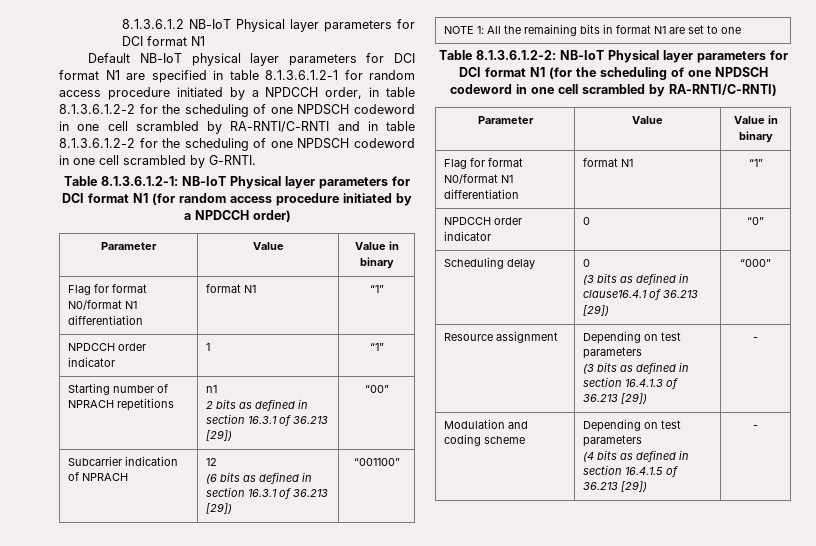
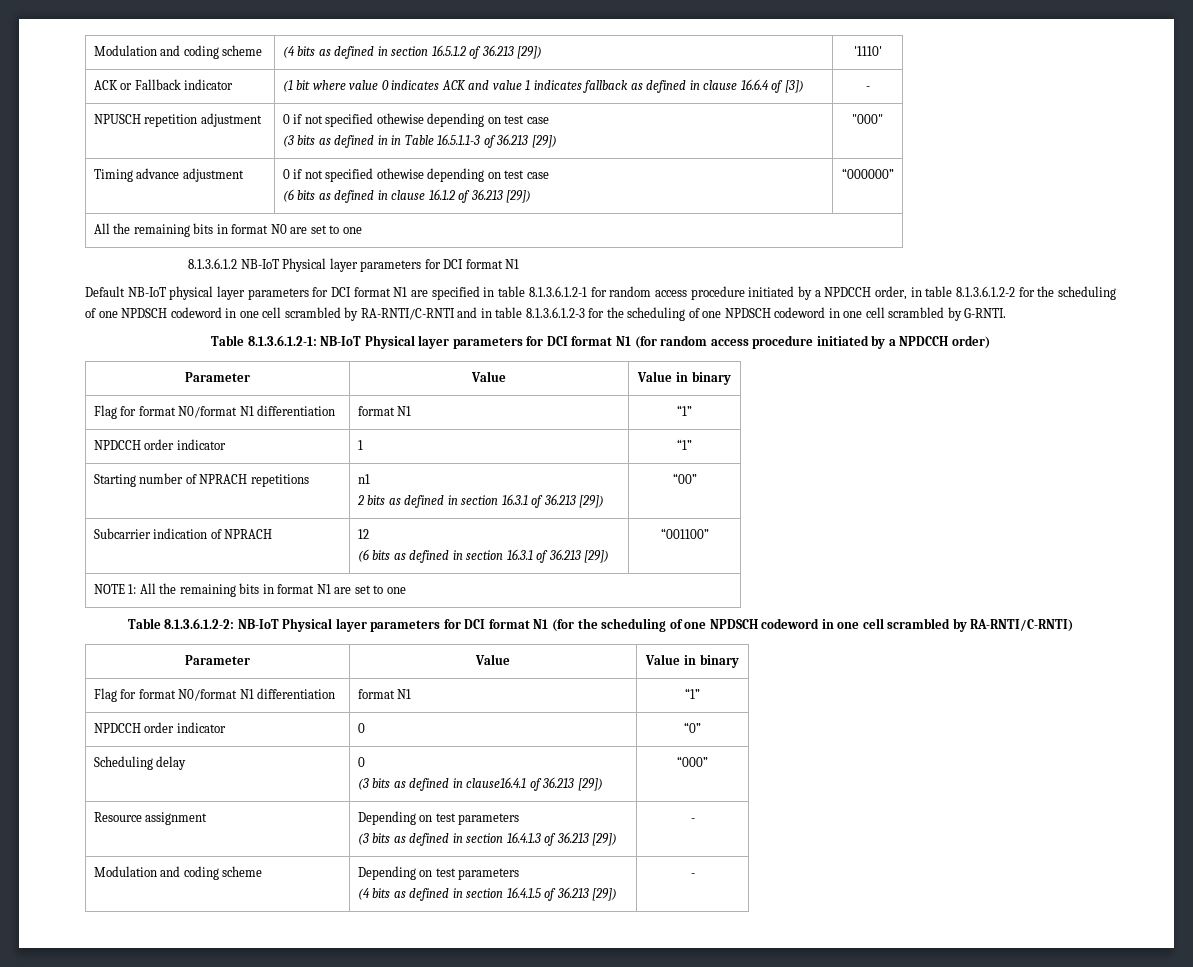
+ Modulation and coding scheme | (4 bits as defined in section 16.5.1.2 of 36.213 [29]) | '1110'
+ ACK or Fallback indicator | (1 bit where value 0 indicates ACK and value 1 indicates fallback as defined in clause 16.6.4 of [3]) | -
+ NPUSCH repetition adjustment | 0 if not specified othewise depending on test case
+ (3 bits as defined in in Table 16.5.1.1-3 of 36.213 [29]) | "000"
+ Timing advance adjustment | 0 if not specified othewise depending on test case
+ (6 bits as defined in clause 16.1.2 of 36.213 [29]) | “000000”
+ All the remaining bits in format N0 are set to one
- Default NB-IoT physical layer parameters for DCI format N1 are specified in table 8.1.3.6.1.2-1 for random access procedure initiated by a NPDCCH order, in table 8.1.3.6.1.2-2 for the scheduling of one NPDSCH codeword in one cell scrambled by RA-RNTI/C-RNTI and in table 8.1.3.6.1.2-2 for the scheduling of one NPDSCH codeword in one cell scrambled by G-RNTI.
+ Default NB-IoT physical layer parameters for DCI format N1 are specified in table 8.1.3.6.1.2-1 for random access procedure initiated by a NPDCCH order, in table 8.1.3.6.1.2-2 for the scheduling of one NPDSCH codeword in one cell scrambled by RA-RNTI/C-RNTI and in table 8.1.3.6.1.2-3 for the scheduling of one NPDSCH codeword in one cell scrambled by G-RNTI.

